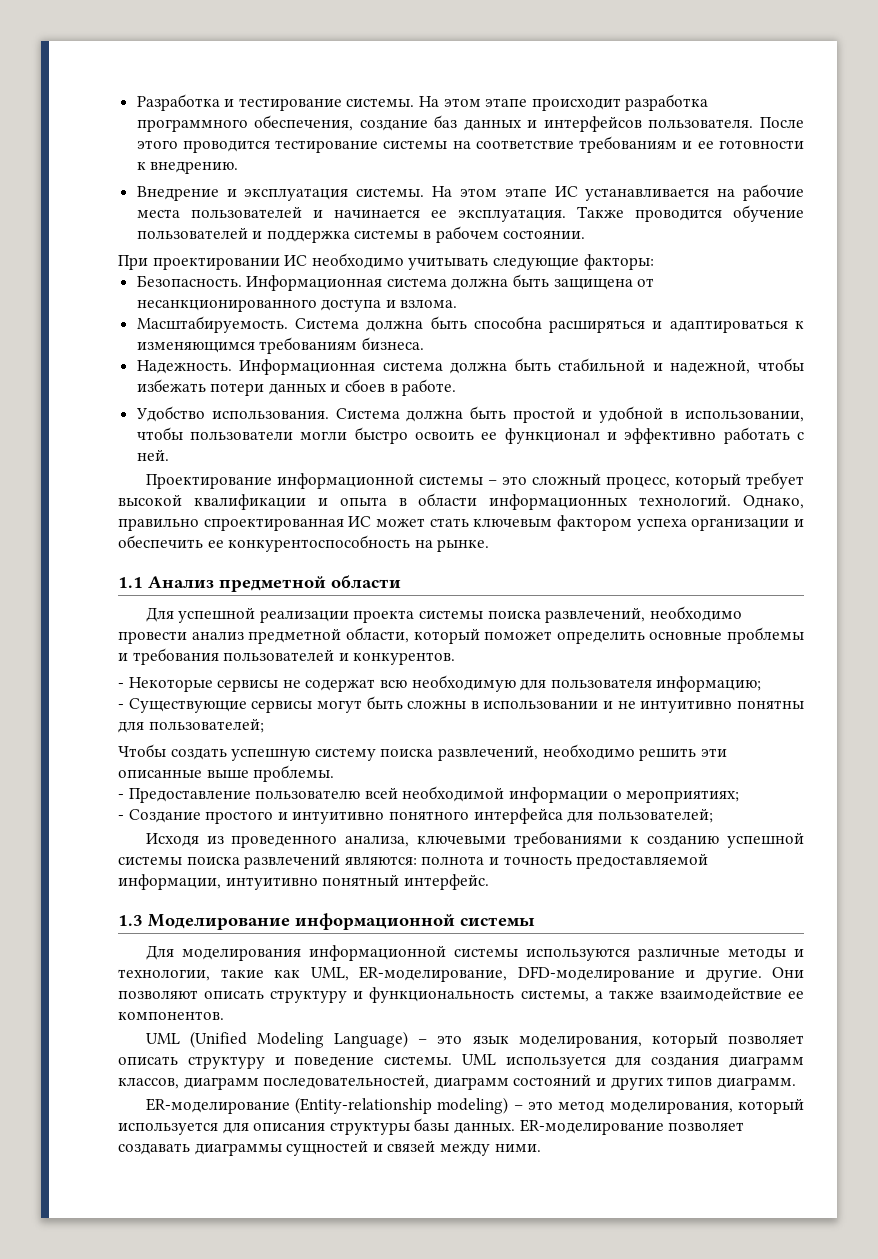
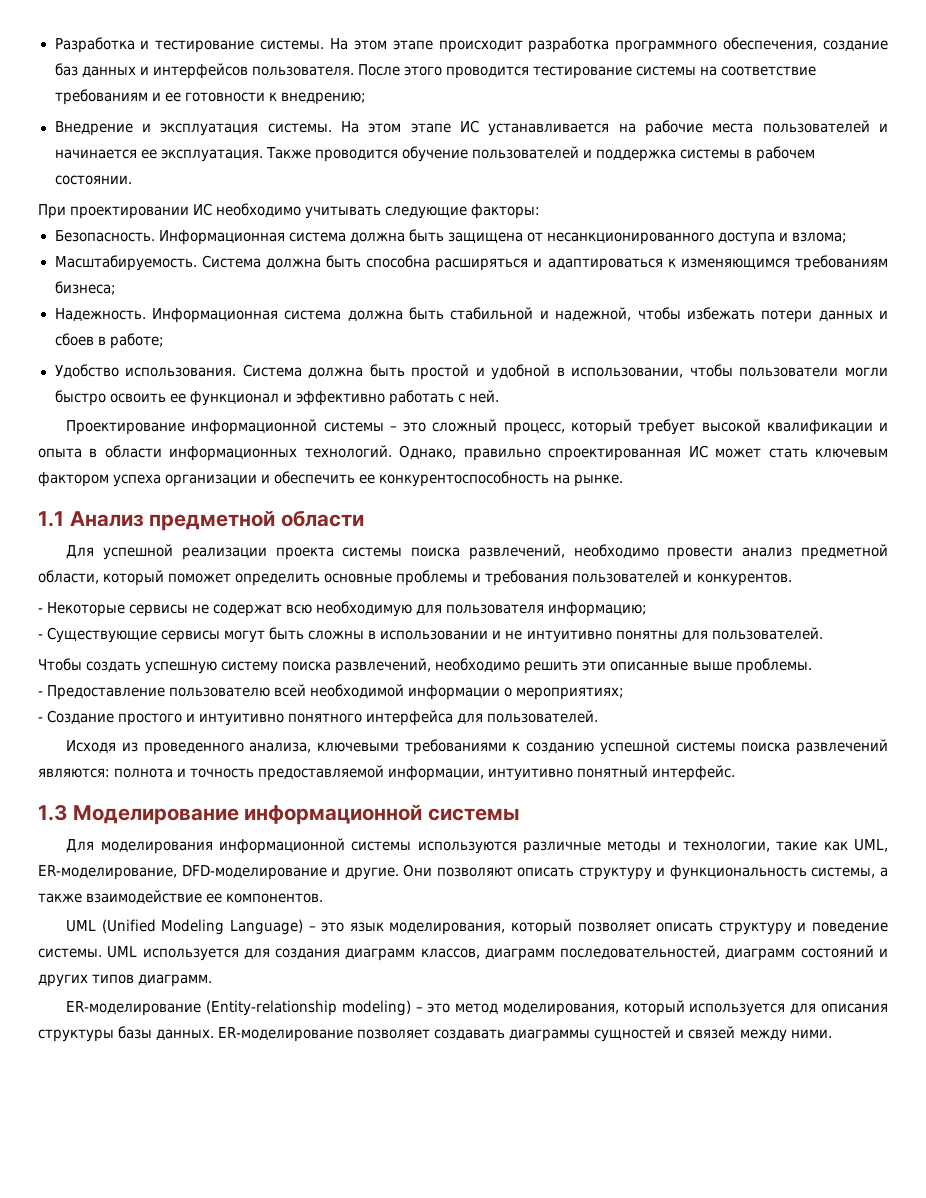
- После этого проводится тестирование системы на соответствие требованиям и ее готовности к внедрению.
+ После этого проводится тестирование системы на соответствие требованиям и ее готовности к внедрению;
- Информационная система должна быть защищена от несанкционированного доступа и взлома.
+ Информационная система должна быть защищена от несанкционированного доступа и взлома;
- Система должна быть способна расширяться и адаптироваться к изменяющимся требованиям бизнеса.
+ Система должна быть способна расширяться и адаптироваться к изменяющимся требованиям бизнеса;
- Информационная система должна быть стабильной и надежной, чтобы избежать потери данных и сбоев в работе.
+ Информационная система должна быть стабильной и надежной, чтобы избежать потери данных и сбоев в работе;
- - Существующие сервисы могут быть сложны в использовании и не интуитивно понятны для пользователей;
+ - Существующие сервисы могут быть сложны в использовании и не интуитивно понятны для пользователей.
- - Создание простого и интуитивно понятного интерфейса для пользователей;
+ - Создание простого и интуитивно понятного интерфейса для пользователей.

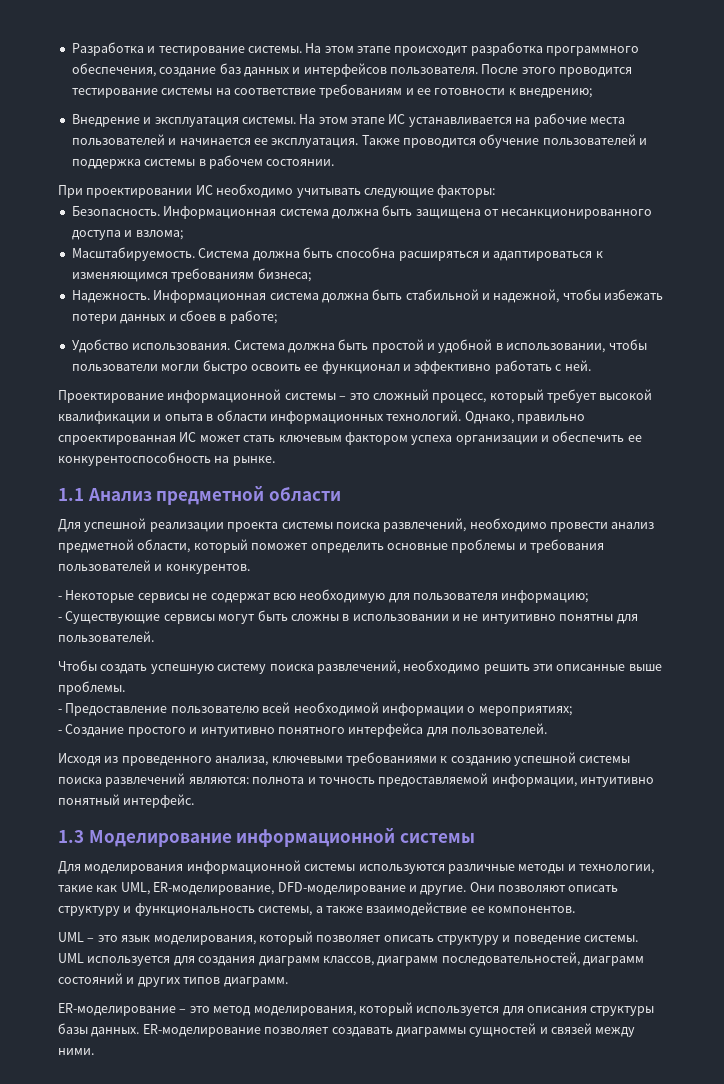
- UML (Unified Modeling Language) – это язык моделирования, который позволяет описать структуру и поведение системы.
+ UML – это язык моделирования, который позволяет описать структуру и поведение системы.
- ER-моделирование (Entity-relationship modeling) – это метод моделирования, который используется для описания структуры базы данных.
+ ER-моделирование – это метод моделирования, который используется для описания структуры базы данных.

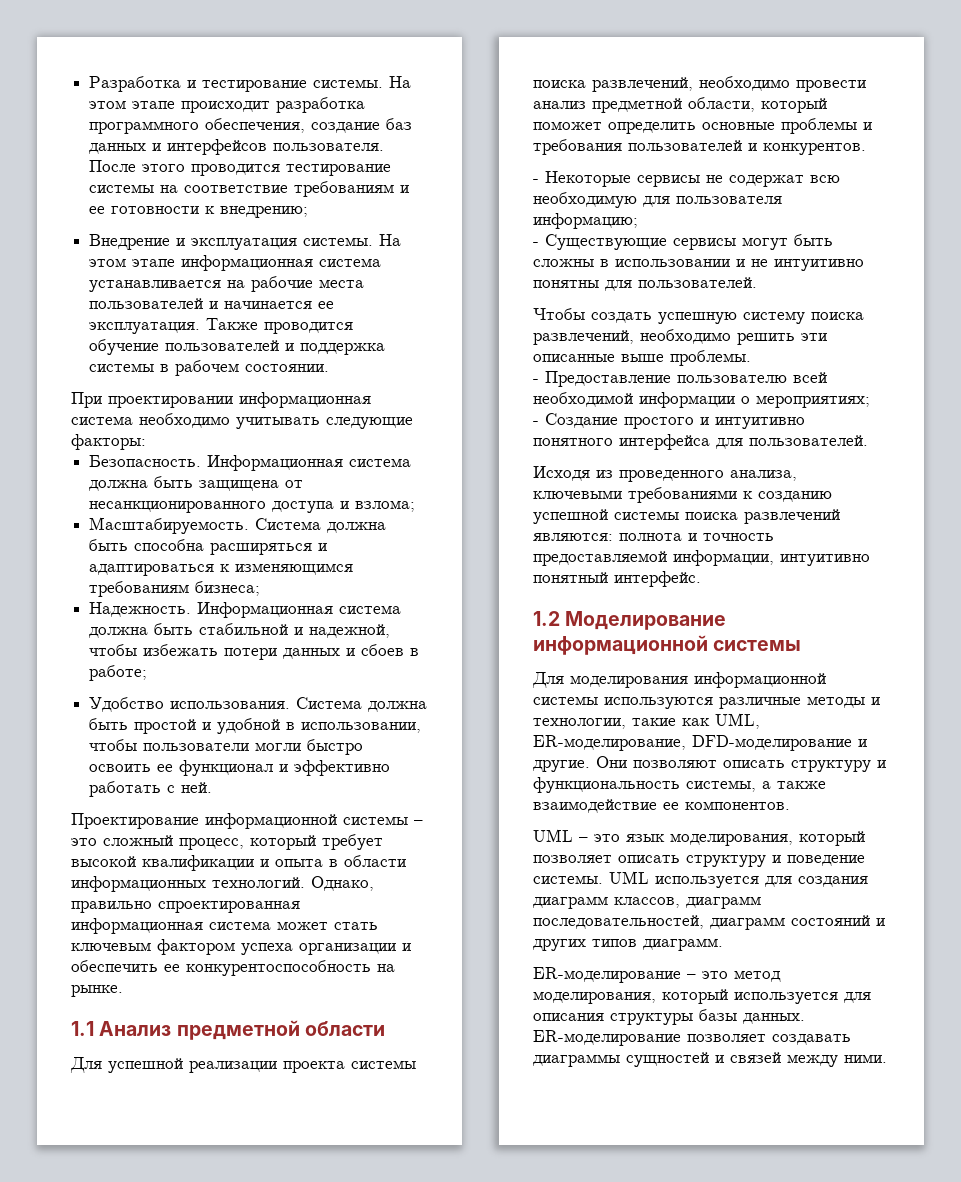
- На этом этапе ИС устанавливается на рабочие места пользователей и начинается ее эксплуатация.
+ На этом этапе информационная система устанавливается на рабочие места пользователей и начинается ее эксплуатация.
- При проектировании ИС необходимо учитывать следующие факторы:
+ При проектировании информационная система необходимо учитывать следующие факторы:
- Однако, правильно спроектированная ИС может стать ключевым фактором успеха организации и обеспечить ее конкурентоспособность на рынке.
+ Однако, правильно спроектированная информационная система может стать ключевым фактором успеха организации и обеспечить ее конкурентоспособность на рынке.
- 1.3 Моделирование информационной системы
+ 1.2 Моделирование информационной системы

